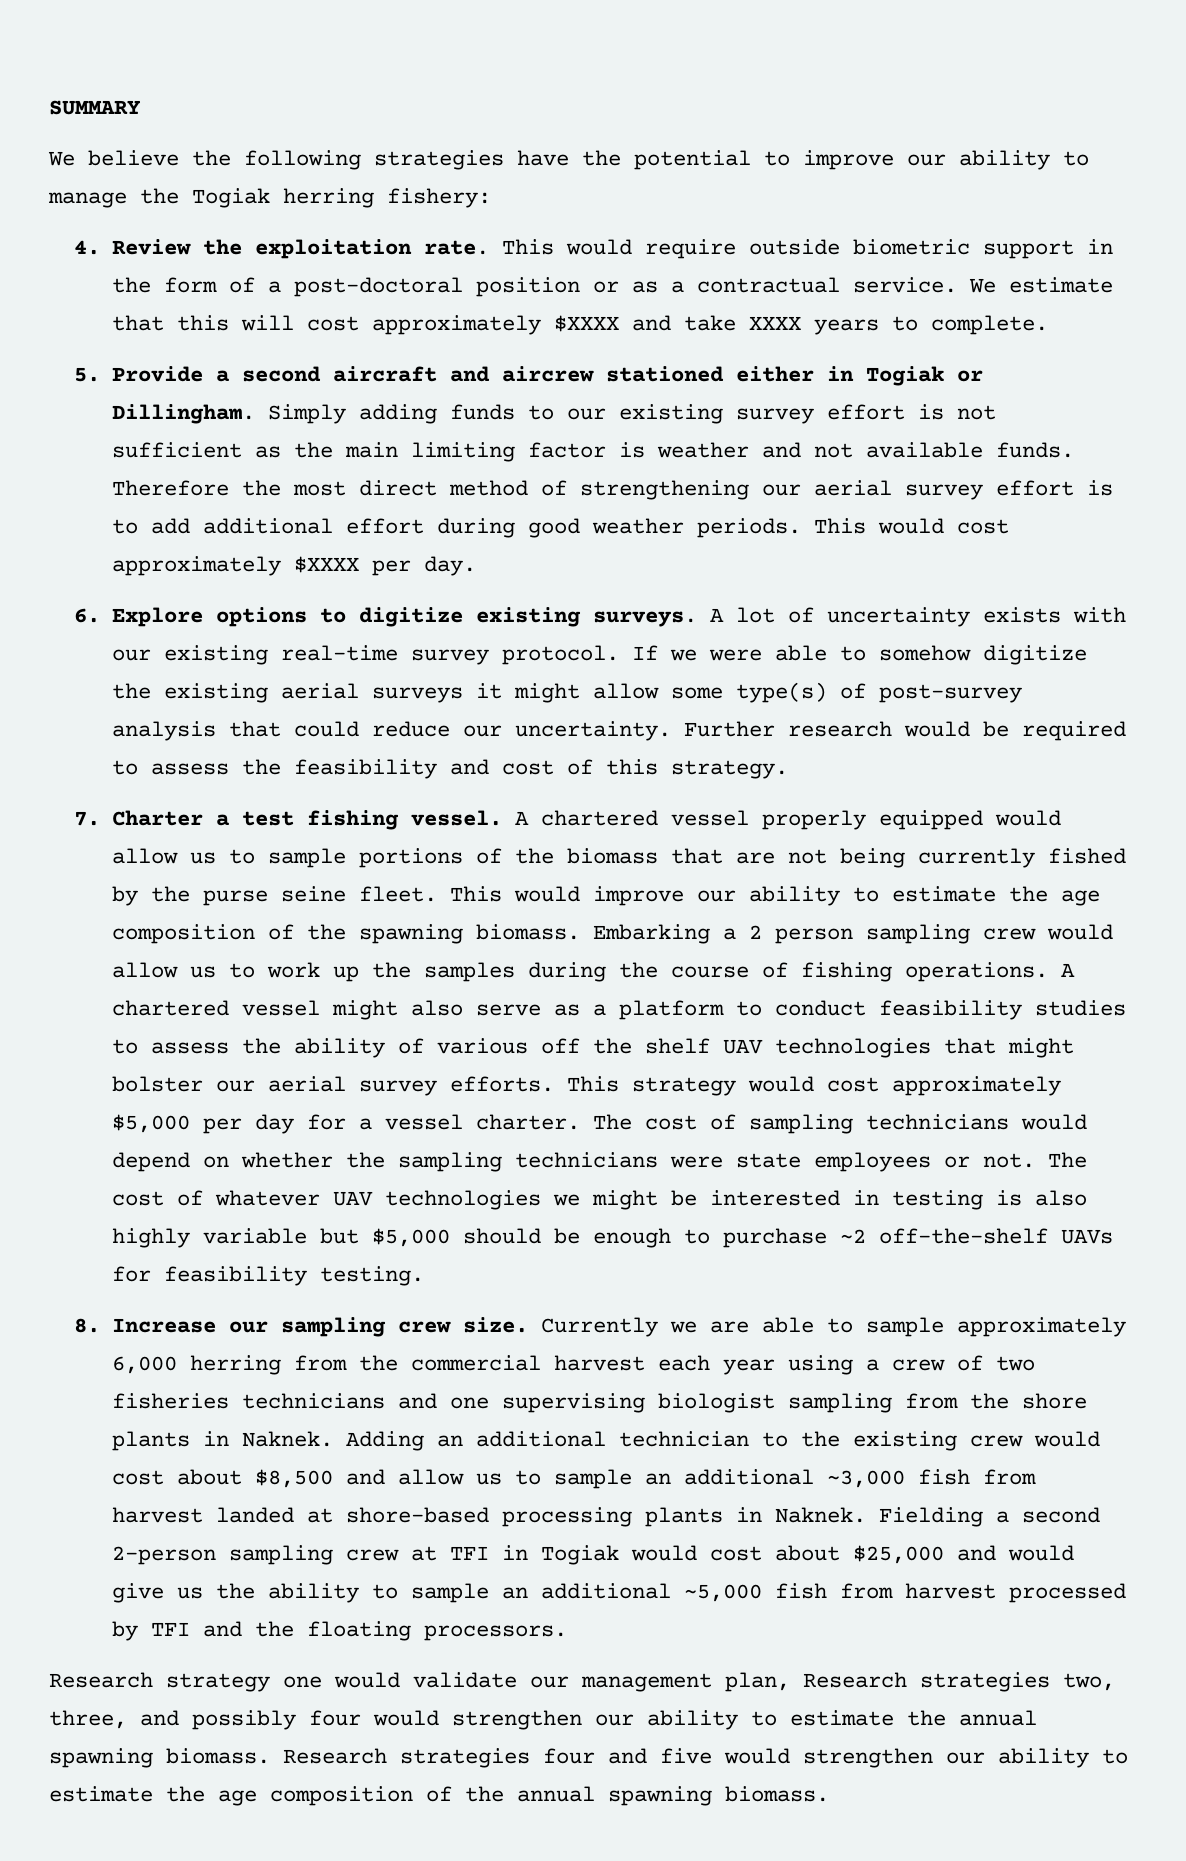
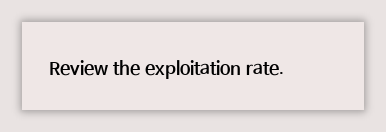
- SUMMARY
- We believe the following strategies have the potential to improve our ability to manage the Togiak herring fishery:
- 4. Review the exploitation rate. This would require outside biometric support in the form of a post-doctoral position or as a contractual service. We estimate that this will cost approximately $XXXX and take XXXX years to complete.
- 5. Provide a second aircraft and aircrew stationed either in Togiak or Dillingham. Simply adding funds to our existing survey effort is not sufficient as the main limiting factor is weather and not available funds. Therefore the most direct method of strengthening our aerial survey effort is to add additional effort during good weather periods. This would cost approximately $XXXX per day.
- 6. Explore options to digitize existing surveys. A lot of uncertainty exists with our existing real-time survey protocol. If we were able to somehow digitize the existing aerial surveys it might allow some type(s) of post-survey analysis that could reduce our uncertainty. Further research would be required to assess the feasibility and cost of this strategy.
- 7. Charter a test fishing vessel. A chartered vessel properly equipped would allow us to sample portions of the biomass that are not being currently fished by the purse seine fleet. This would improve our ability to estimate the age composition of the spawning biomass. Embarking a 2 person sampling crew would allow us to work up the samples during the course of fishing operations. A chartered vessel might also serve as a platform to conduct feasibility studies to assess the ability of various off the shelf UAV technologies that might bolster our aerial survey efforts. This strategy would cost approximately $5,000 per day for a vessel charter. The cost of sampling technicians would depend on whether the sampling technicians were state employees or not. The cost of whatever UAV technologies we might be interested in testing is also highly variable but $5,000 should be enough to purchase ~2 off-the-shelf UAVs for feasibility testing.
- 8. Increase our sampling crew size. Currently we are able to sample approximately 6,000 herring from the commercial harvest each year using a crew of two fisheries technicians and one supervising biologist sampling from the shore plants in Naknek. Adding an additional technician to the existing crew would cost about $8,500 and allow us to sample an additional ~3,000 fish from harvest landed at shore-based processing plants in Naknek. Fielding a second 2-person sampling crew at TFI in Togiak would cost about $25,000 and would give us the ability to sample an additional ~5,000 fish from harvest processed by TFI and the floating processors.
- Research strategy one would validate our management plan, Research strategies two, three, and possibly four would strengthen our ability to estimate the annual spawning biomass. Research strategies four and five would strengthen our ability to estimate the age composition of the annual spawning biomass.
+ Review the exploitation rate.

